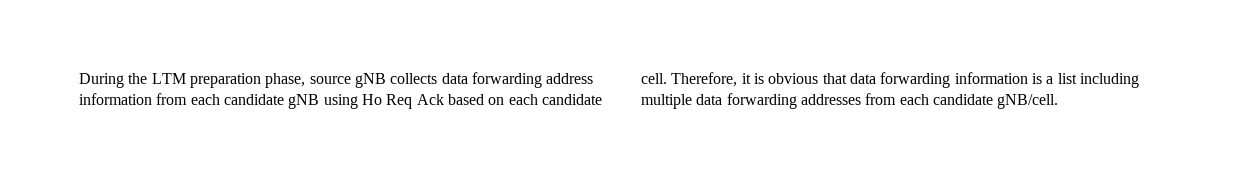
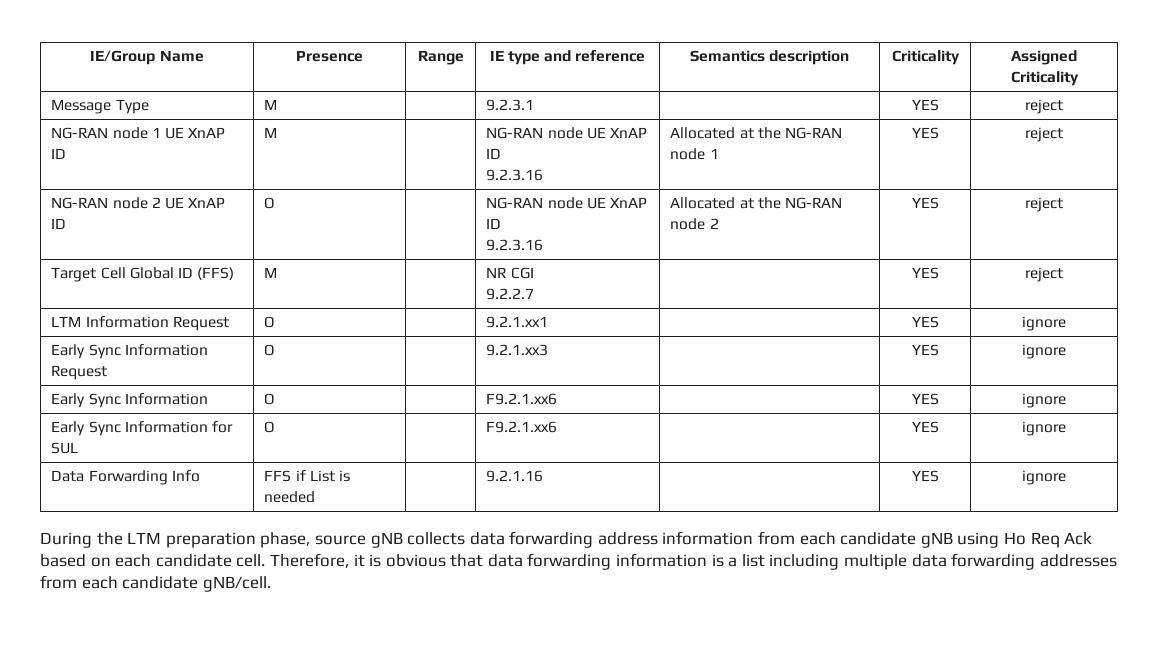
+ IE/Group Name | Presence | Range | IE type and reference | Semantics description | Criticality | Assigned Criticality
+ Message Type | M | | 9.2.3.1 | | YES | reject
+ NG-RAN node 1 UE XnAP ID | M | | NG-RAN node UE XnAP ID
+ 9.2.3.16 | Allocated at the NG-RAN node 1 | YES | reject
+ NG-RAN node 2 UE XnAP ID | O | | NG-RAN node UE XnAP ID
+ 9.2.3.16 | Allocated at the NG-RAN node 2 | YES | reject
+ Target Cell Global ID (FFS) | M | | NR CGI
+ 9.2.2.7 | | YES | reject
+ LTM Information Request | O | | 9.2.1.xx1 | | YES | ignore
+ Early Sync Information Request | O | | 9.2.1.xx3 | | YES | ignore
+ Early Sync Information | O | | F9.2.1.xx6 | | YES | ignore
+ Early Sync Information for SUL | O | | F9.2.1.xx6 | | YES | ignore
+ Data Forwarding Info | FFS if List is needed | | 9.2.1.16 | | YES | ignore

